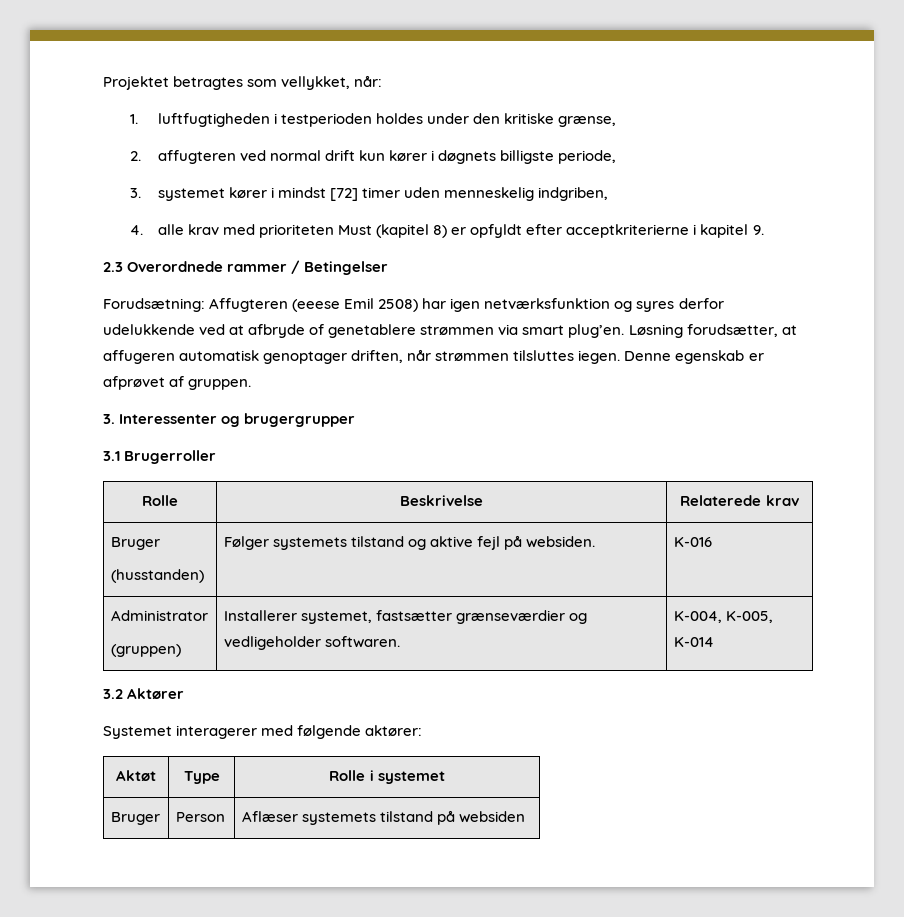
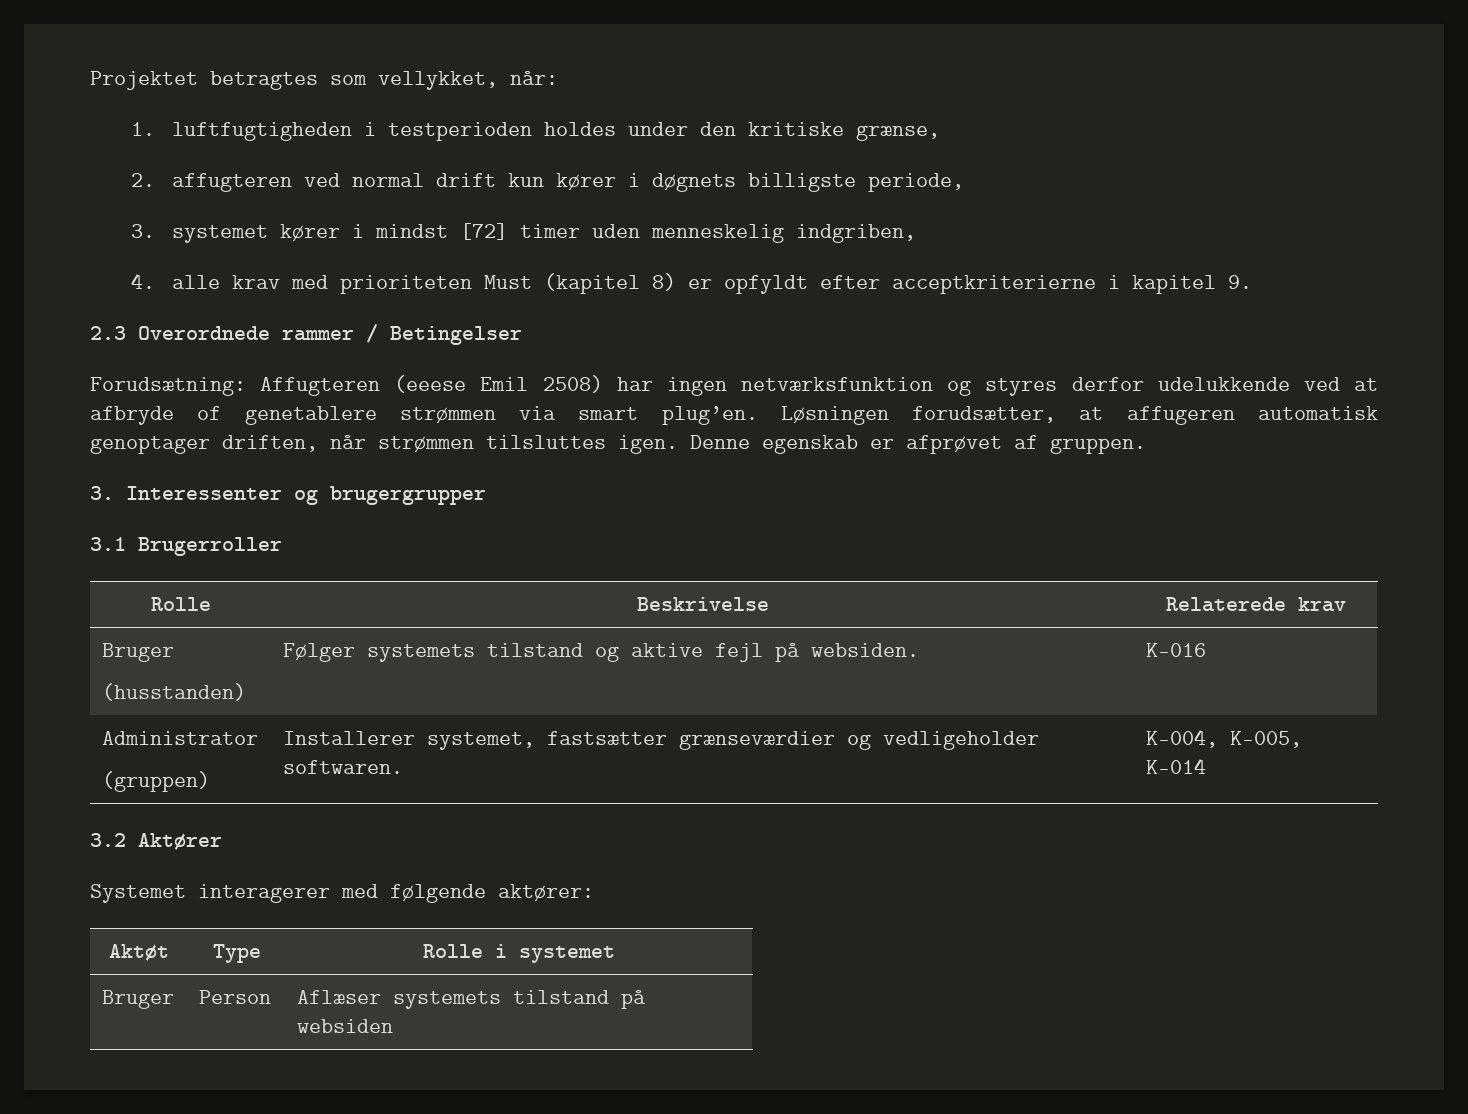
- Forudsætning: Affugteren (eeese Emil 2508) har igen netværksfunktion og syres derfor udelukkende ved at afbryde of genetablere strømmen via smart plug’en.
+ Forudsætning: Affugteren (eeese Emil 2508) har ingen netværksfunktion og styres derfor udelukkende ved at afbryde of genetablere strømmen via smart plug’en.
- Løsning forudsætter, at affugeren automatisk genoptager driften, når strømmen tilsluttes iegen.
+ Løsningen forudsætter, at affugeren automatisk genoptager driften, når strømmen tilsluttes igen.

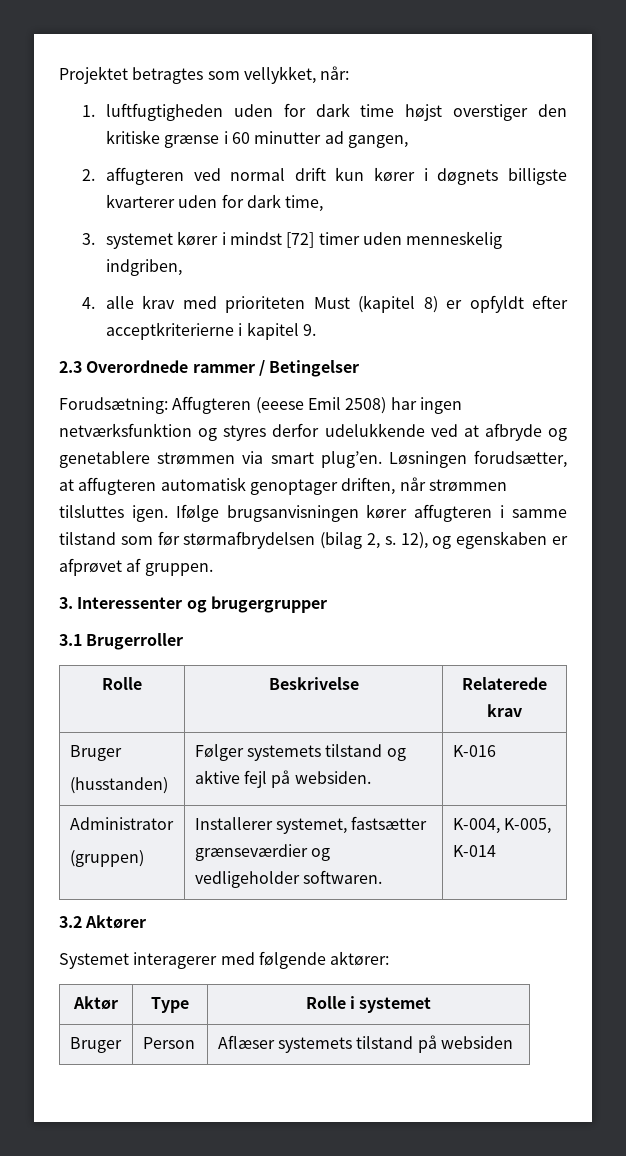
- 1. luftfugtigheden i testperioden holdes under den kritiske grænse,
+ 1. luftfugtigheden uden for dark time højst overstiger den kritiske grænse i 60 minutter ad gangen,
- 2. affugteren ved normal drift kun kører i døgnets billigste periode,
+ 2. affugteren ved normal drift kun kører i døgnets billigste kvarterer uden for dark time,
- Forudsætning: Affugteren (eeese Emil 2508) har ingen netværksfunktion og styres derfor udelukkende ved at afbryde of genetablere strømmen via smart plug’en.
+ Forudsætning: Affugteren (eeese Emil 2508) har ingen netværksfunktion og styres derfor udelukkende ved at afbryde og genetablere strømmen via smart plug’en.
- Løsningen forudsætter, at affugeren automatisk genoptager driften, når strømmen tilsluttes igen.
+ Løsningen forudsætter, at affugteren automatisk genoptager driften, når strømmen tilsluttes igen.
- Denne egenskab er afprøvet af gruppen.
+ Ifølge brugsanvisningen kører affugteren i samme tilstand som før størmafbrydelsen (bilag 2, s. 12), og egenskaben er afprøvet af gruppen.
- Aktøt | Type | Rolle i systemet
+ Aktør | Type | Rolle i systemet

